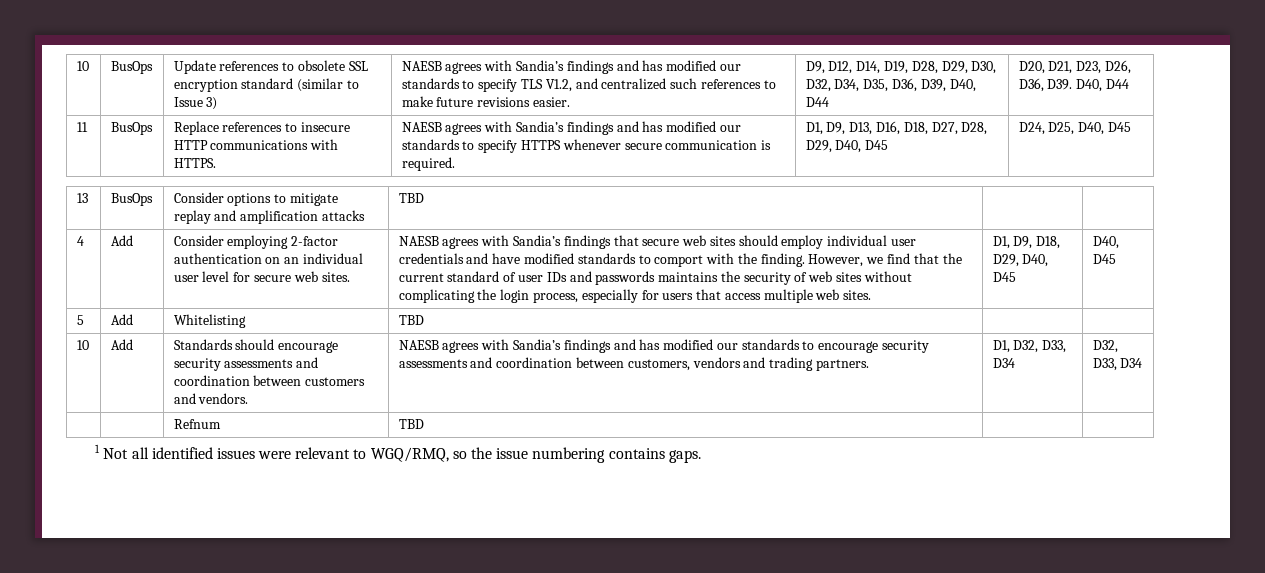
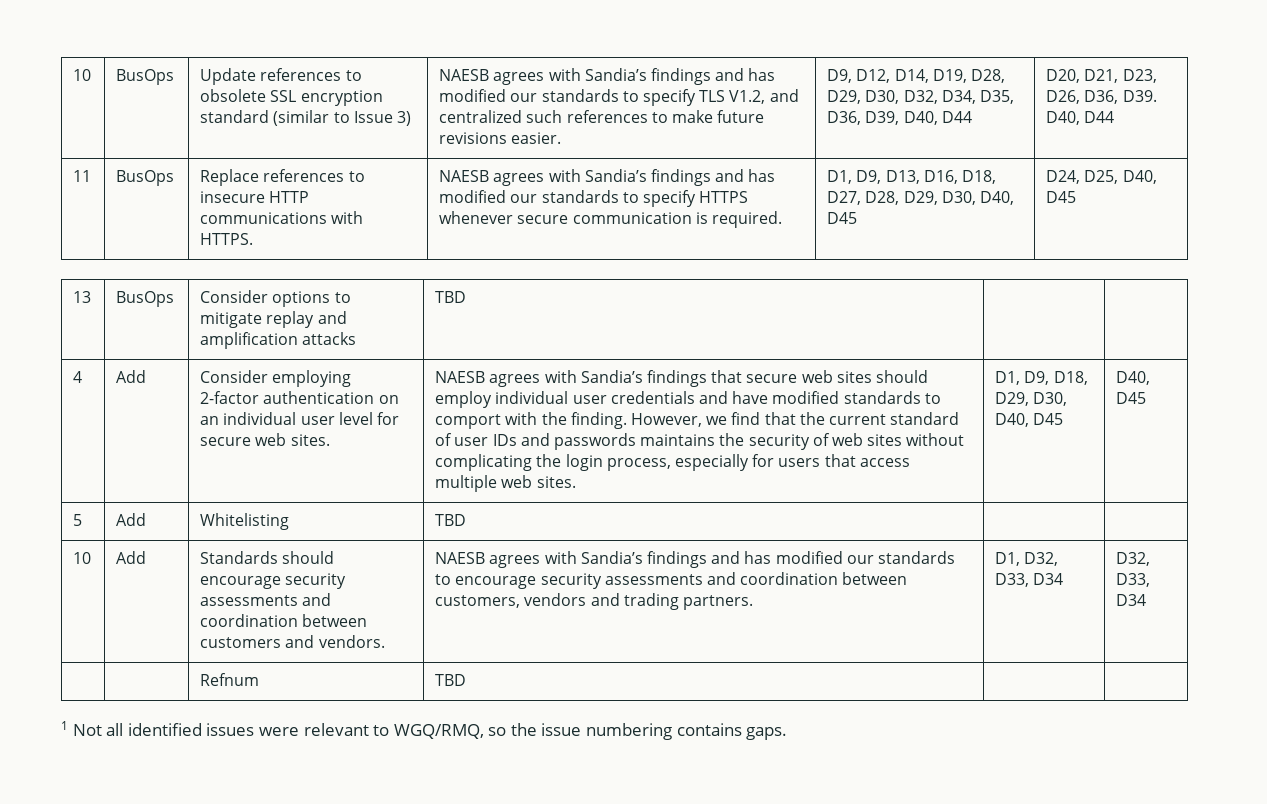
- D1, D9, D13, D16, D18, D27, D28, D29, D40, D45
+ D1, D9, D13, D16, D18, D27, D28, D29, D30, D40, D45
- D1, D9, D18, D29, D40, D45
+ D1, D9, D18, D29, D30, D40, D45

